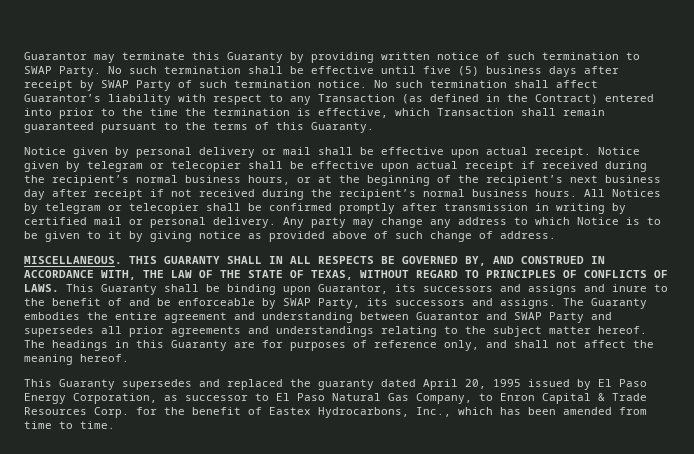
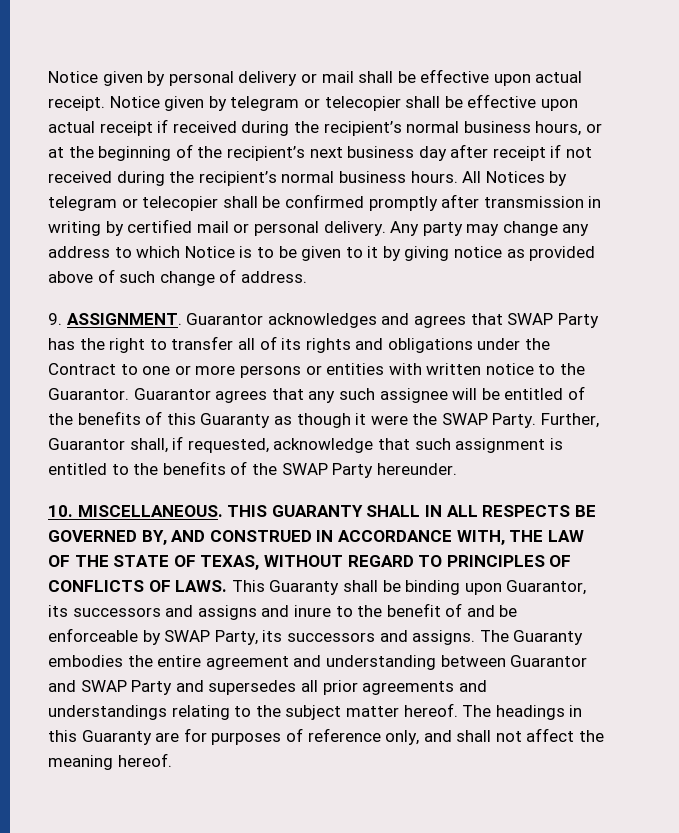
- Guarantor may terminate this Guaranty by providing written notice of such termination to SWAP Party. No such termination shall be effective until five (5) business days after receipt by SWAP Party of such termination notice. No such termination shall affect Guarantor’s liability with respect to any Transaction (as defined in the Contract) entered into prior to the time the termination is effective, which Transaction shall remain guaranteed pursuant to the terms of this Guaranty.
- MISCELLANEOUS.
+ 9. ASSIGNMENT. Guarantor acknowledges and agrees that SWAP Party has the right to transfer all of its rights and obligations under the Contract to one or more persons or entities with written notice to the Guarantor. Guarantor agrees that any such assignee will be entitled of the benefits of this Guaranty as though it were the SWAP Party. Further, Guarantor shall, if requested, acknowledge that such assignment is entitled to the benefits of the SWAP Party hereunder.
+ 10. MISCELLANEOUS.
- This Guaranty supersedes and replaced the guaranty dated April 20, 1995 issued by El Paso Energy Corporation, as successor to El Paso Natural Gas Company, to Enron Capital & Trade Resources Corp. for the benefit of Eastex Hydrocarbons, Inc., which has been amended from time to time.

